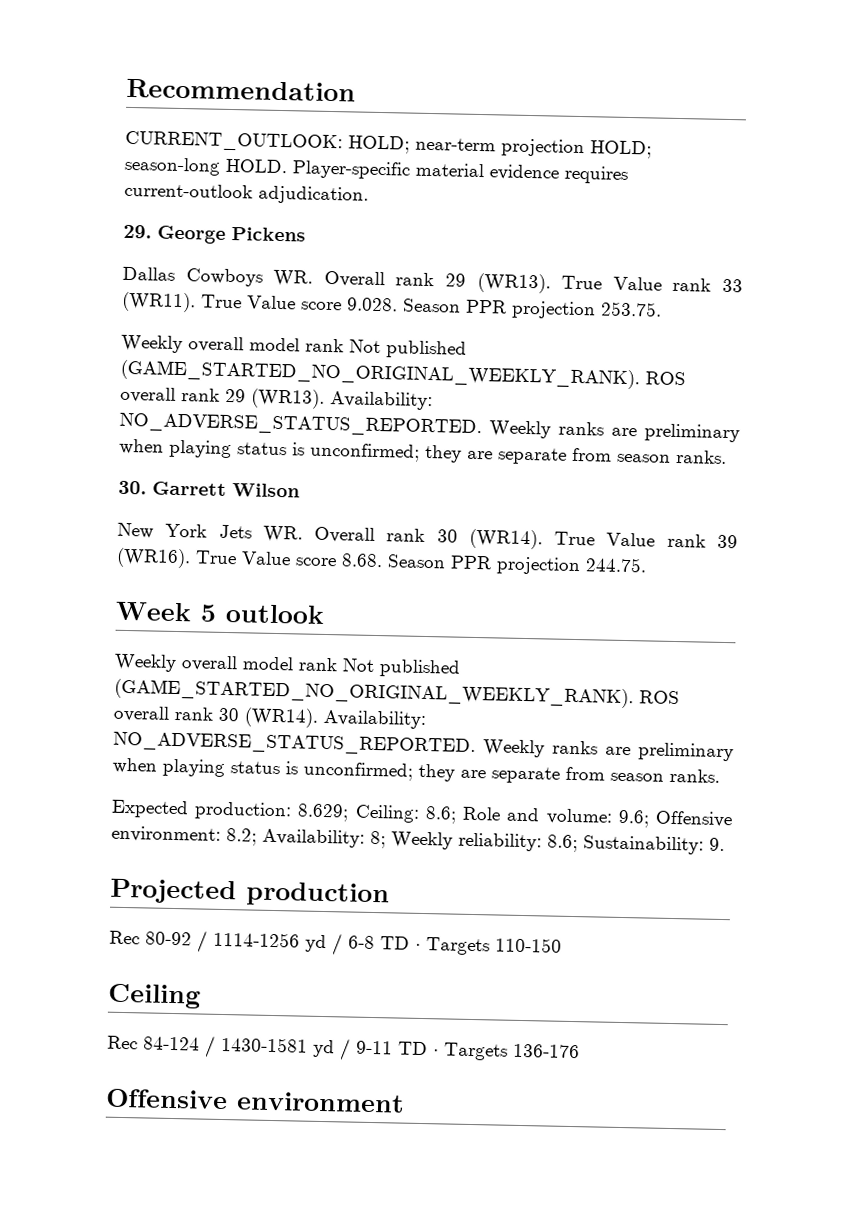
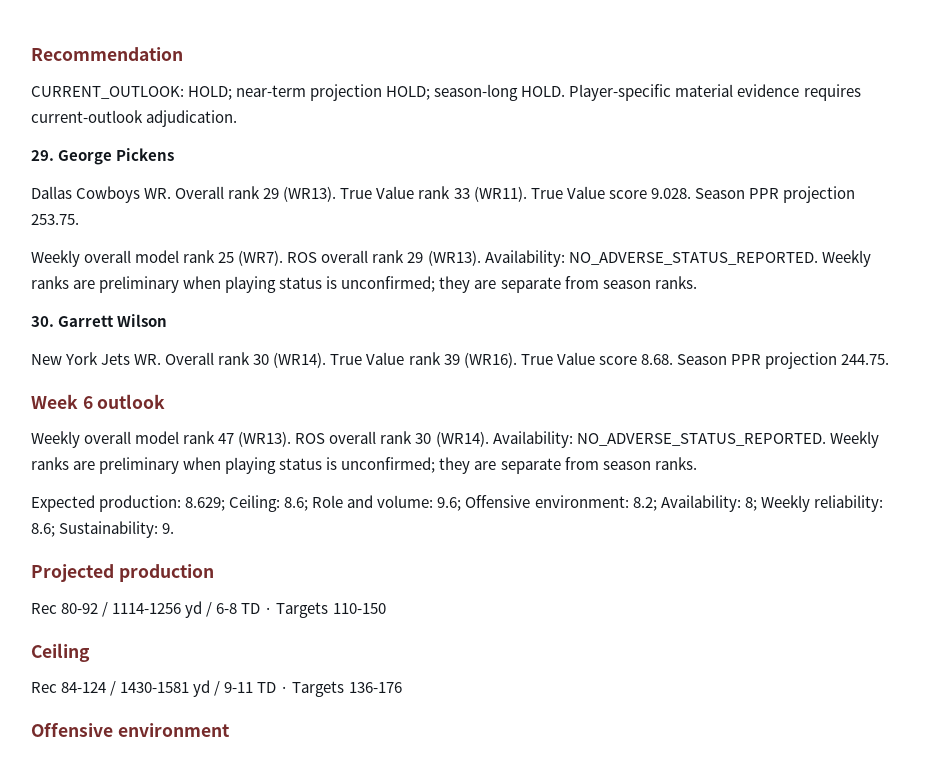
  True Value score 9.028. Season PPR projection 253.75.
- Weekly overall model rank Not published (GAME_STARTED_NO_ORIGINAL_WEEKLY_RANK).
+ Weekly overall model rank 25 (WR7).
- Week 5 outlook
- Weekly overall model rank Not published (GAME_STARTED_NO_ORIGINAL_WEEKLY_RANK).
+ Week 6 outlook
+ Weekly overall model rank 47 (WR13).

